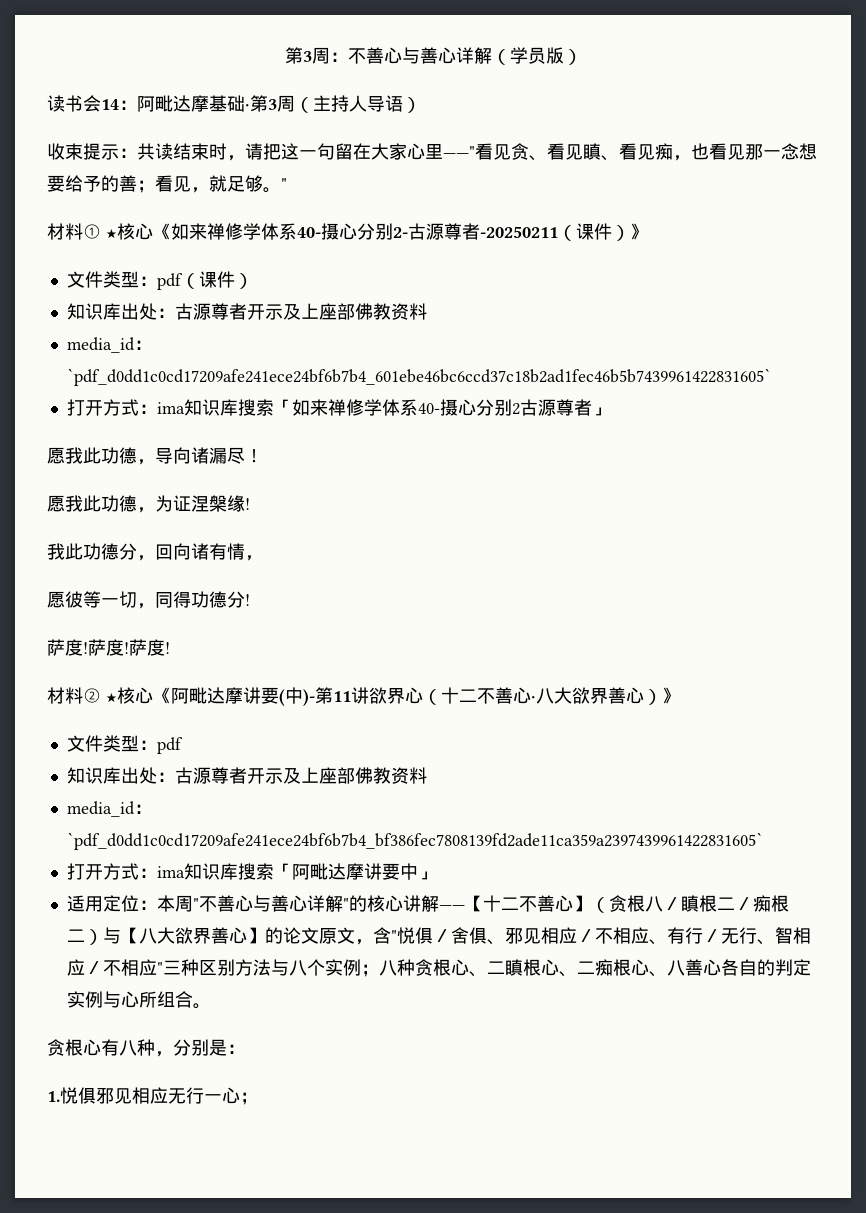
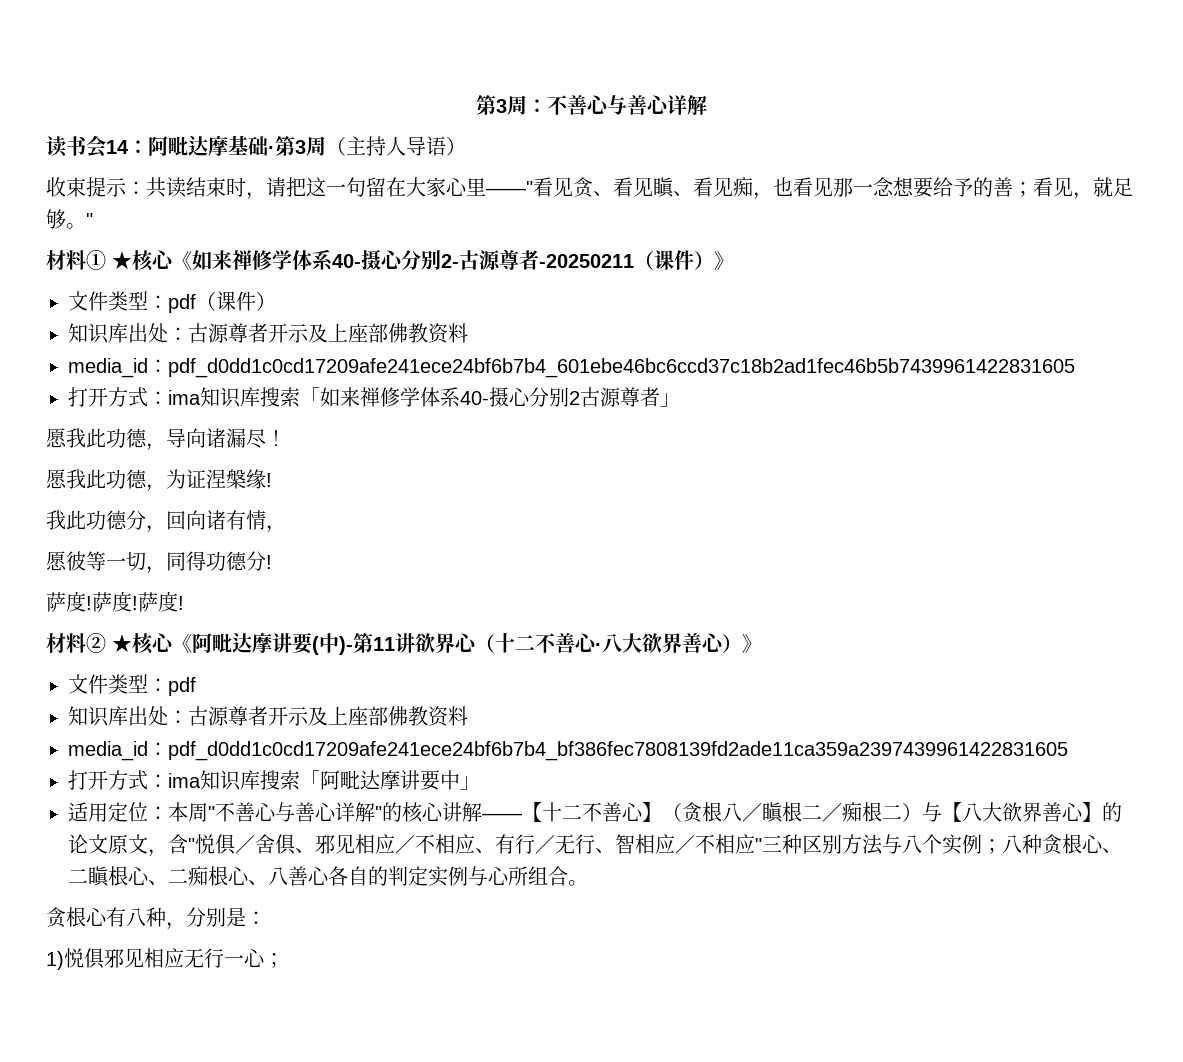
- 第3周：不善心与善心详解（学员版）
+ 第3周：不善心与善心详解
- media_id：`pdf_d0dd1c0cd17209afe241ece24bf6b7b4_601ebe46bc6ccd37c18b2ad1fec46b5b7439961422831605`
+ media_id：pdf_d0dd1c0cd17209afe241ece24bf6b7b4_601ebe46bc6ccd37c18b2ad1fec46b5b7439961422831605
- media_id：`pdf_d0dd1c0cd17209afe241ece24bf6b7b4_bf386fec7808139fd2ade11ca359a2397439961422831605`
+ media_id：pdf_d0dd1c0cd17209afe241ece24bf6b7b4_bf386fec7808139fd2ade11ca359a2397439961422831605
- 1.悦俱邪见相应无行一心；
+ 1)悦俱邪见相应无行一心；

